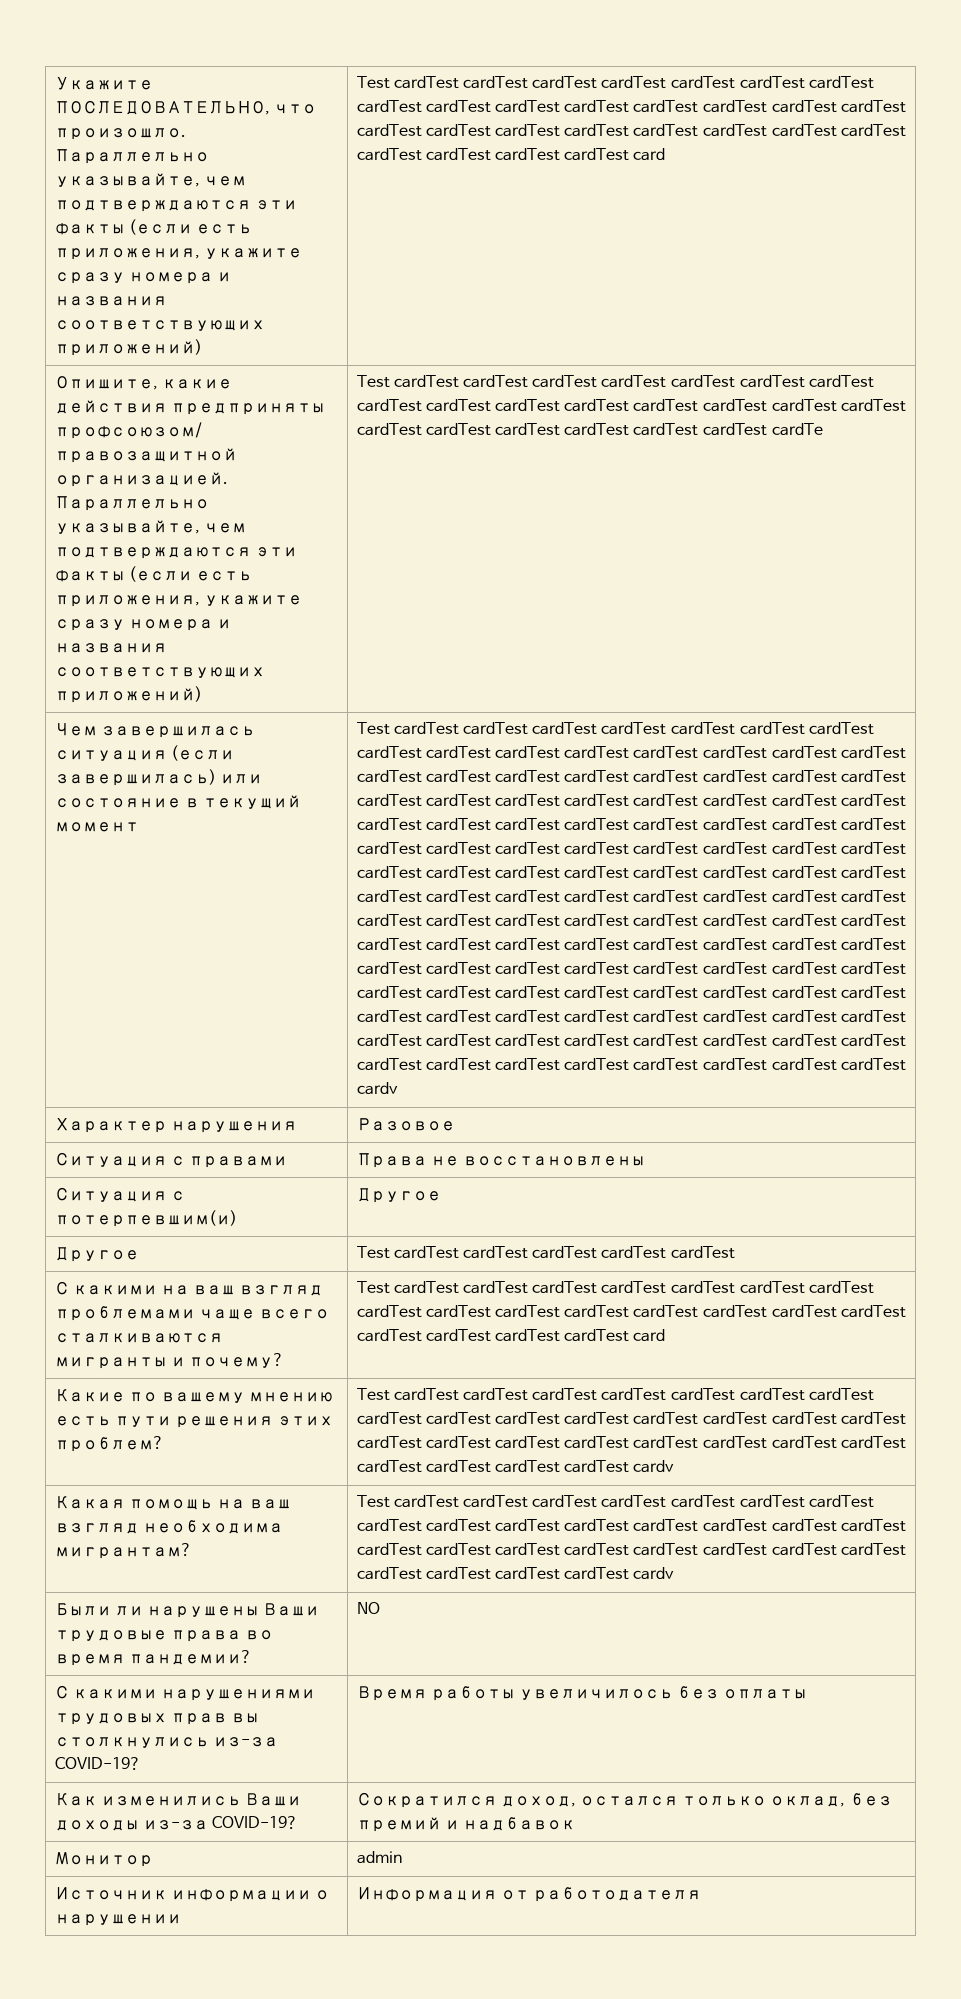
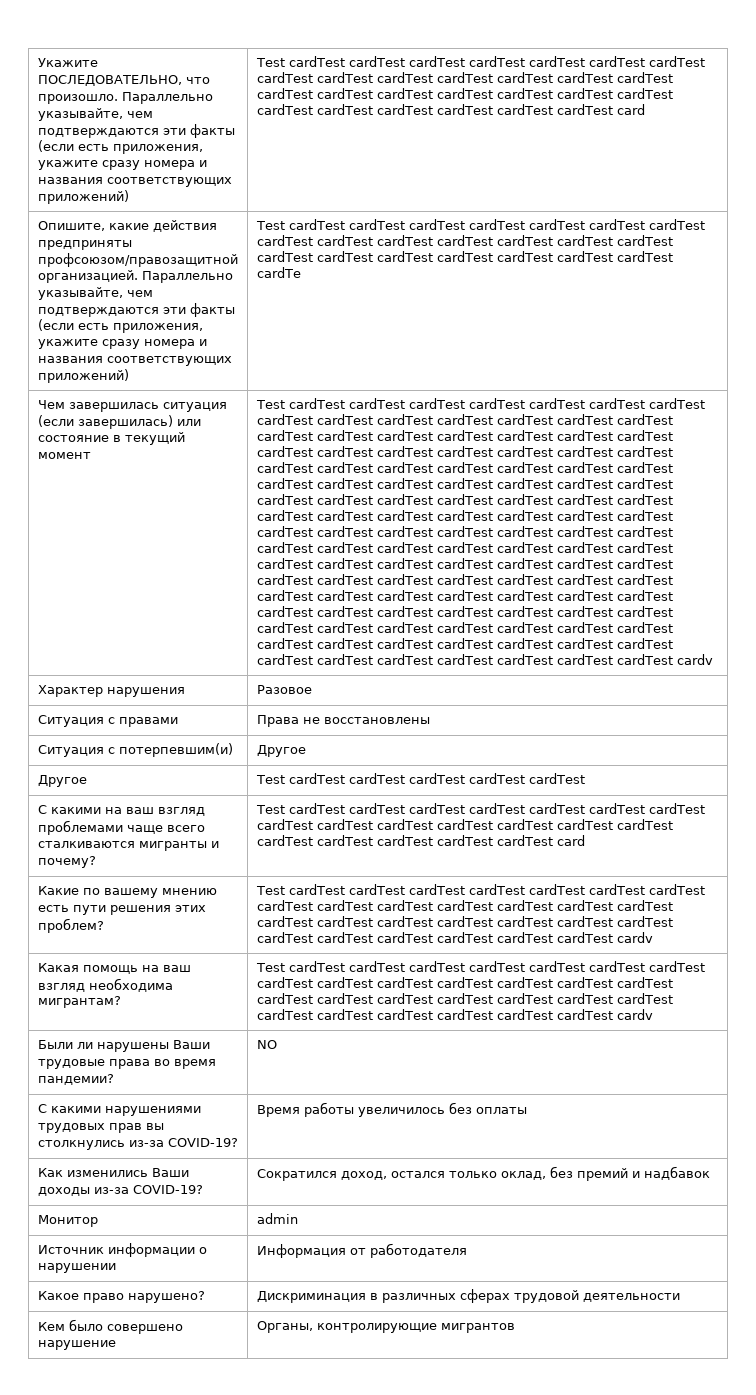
+ Какое право нарушено? | Дискриминация в различных сферах трудовой деятельности
+ Кем было совершено нарушение | Органы, контролирующие мигрантов

